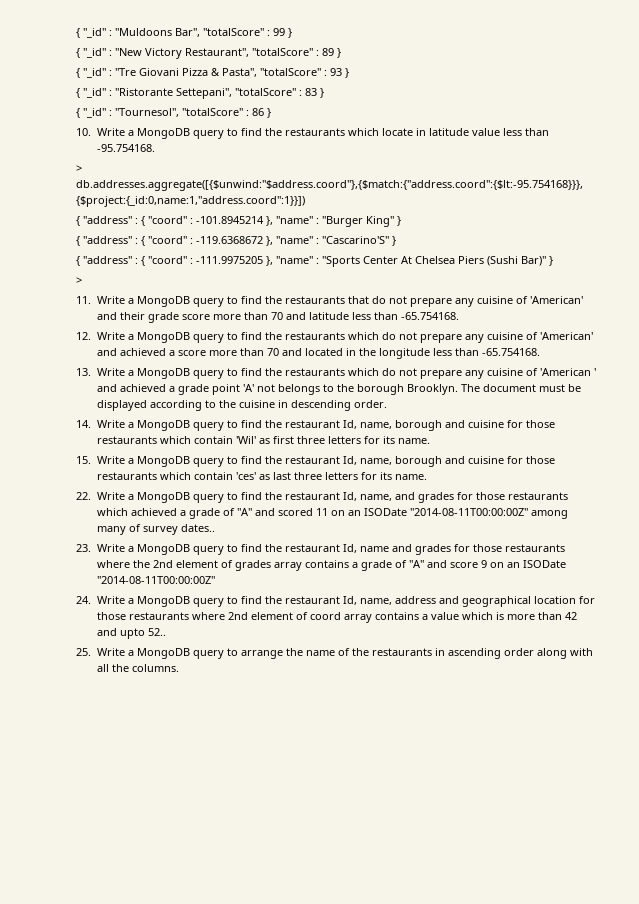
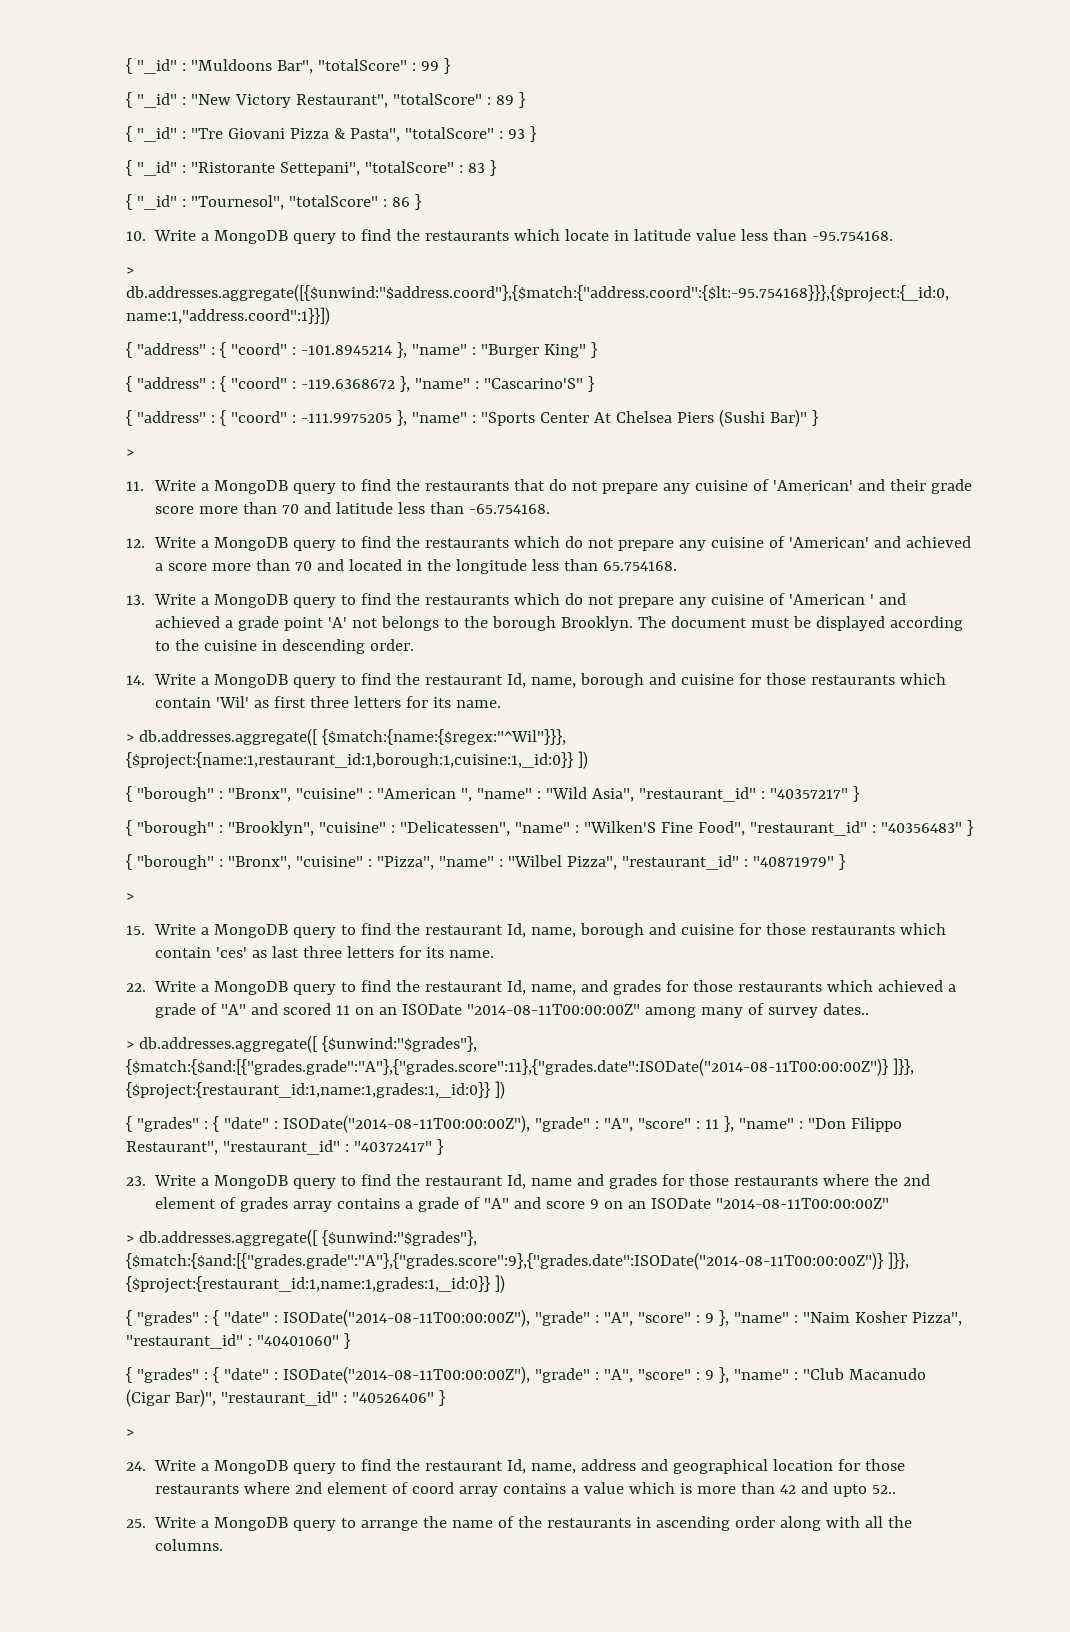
- 12. Write a MongoDB query to find the restaurants which do not prepare any cuisine of 'American' and achieved a score more than 70 and located in the longitude less than -65.754168.
+ 12. Write a MongoDB query to find the restaurants which do not prepare any cuisine of 'American' and achieved a score more than 70 and located in the longitude less than 65.754168.
+ > db.addresses.aggregate([ {$match:{name:{$regex:"^Wil"}}}, {$project:{name:1,restaurant_id:1,borough:1,cuisine:1,_id:0}} ])
+ { "borough" : "Bronx", "cuisine" : "American ", "name" : "Wild Asia", "restaurant_id" : "40357217" }
+ { "borough" : "Brooklyn", "cuisine" : "Delicatessen", "name" : "Wilken'S Fine Food", "restaurant_id" : "40356483" }
+ { "borough" : "Bronx", "cuisine" : "Pizza", "name" : "Wilbel Pizza", "restaurant_id" : "40871979" }
+ >
+ > db.addresses.aggregate([ {$unwind:"$grades"}, {$match:{$and:[{"grades.grade":"A"},{"grades.score":11},{"grades.date":ISODate("2014-08-11T00:00:00Z")} ]}}, {$project:{restaurant_id:1,name:1,grades:1,_id:0}} ])
+ { "grades" : { "date" : ISODate("2014-08-11T00:00:00Z"), "grade" : "A", "score" : 11 }, "name" : "Don Filippo Restaurant", "restaurant_id" : "40372417" }
+ > db.addresses.aggregate([ {$unwind:"$grades"}, {$match:{$and:[{"grades.grade":"A"},{"grades.score":9},{"grades.date":ISODate("2014-08-11T00:00:00Z")} ]}}, {$project:{restaurant_id:1,name:1,grades:1,_id:0}} ])
+ { "grades" : { "date" : ISODate("2014-08-11T00:00:00Z"), "grade" : "A", "score" : 9 }, "name" : "Naim Kosher Pizza", "restaurant_id" : "40401060" }
+ { "grades" : { "date" : ISODate("2014-08-11T00:00:00Z"), "grade" : "A", "score" : 9 }, "name" : "Club Macanudo (Cigar Bar)", "restaurant_id" : "40526406" }
+ >

